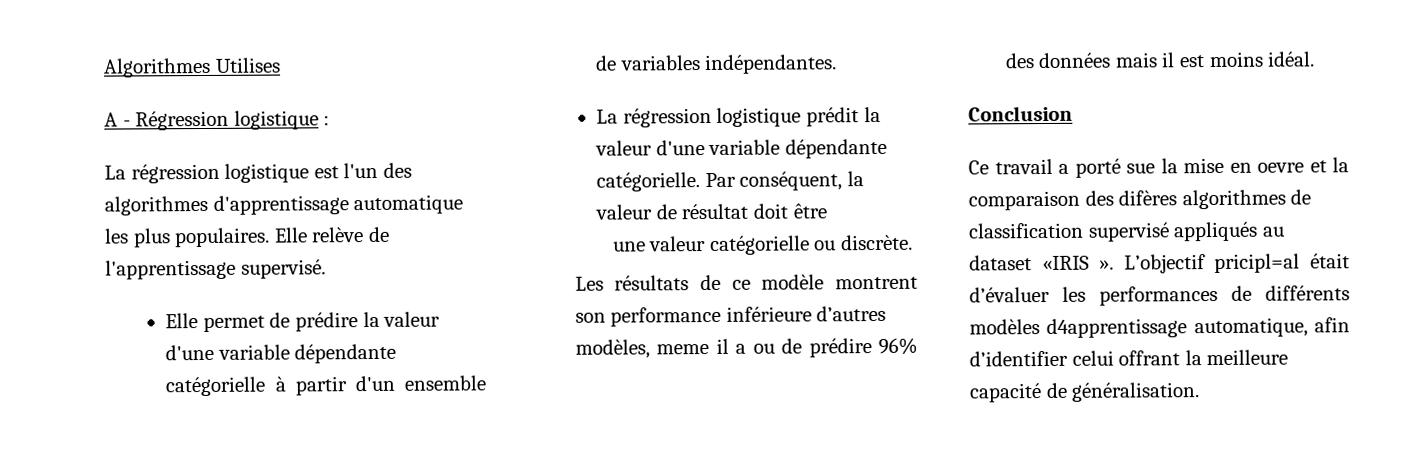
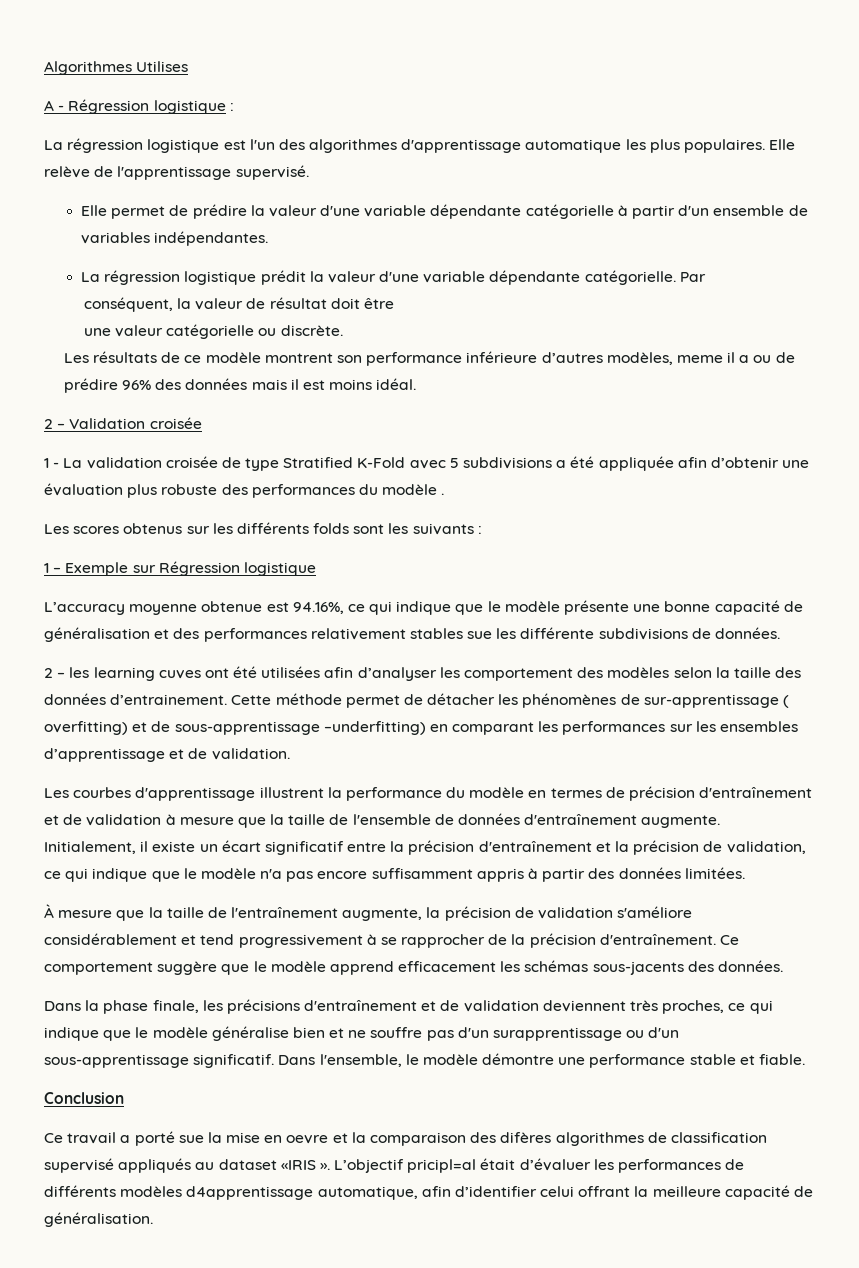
- Par conséquent, la valeur de résultat doit être
+ Par
+ conséquent, la valeur de résultat doit être
+ 2 – Validation croisée
+ 1 - La validation croisée de type Stratified K-Fold avec 5 subdivisions a été appliquée afin d’obtenir une évaluation plus robuste des performances du modèle .
+ Les scores obtenus sur les différents folds sont les suivants :
+ 1 – Exemple sur Régression logistique
+ L’accuracy moyenne obtenue est 94.16%, ce qui indique que le modèle présente une bonne capacité de généralisation et des performances relativement stables sue les différente subdivisions de données.
+ 2 – les learning cuves ont été utilisées afin d’analyser les comportement des modèles selon la taille des données d’entrainement. Cette méthode permet de détacher les phénomènes de sur-apprentissage ( overfitting) et de sous-apprentissage –underfitting) en comparant les performances sur les ensembles d’apprentissage et de validation.
+ Les courbes d'apprentissage illustrent la performance du modèle en termes de précision d'entraînement et de validation à mesure que la taille de l'ensemble de données d'entraînement augmente. Initialement, il existe un écart significatif entre la précision d'entraînement et la précision de validation, ce qui indique que le modèle n'a pas encore suffisamment appris à partir des données limitées.
+ À mesure que la taille de l'entraînement augmente, la précision de validation s'améliore considérablement et tend progressivement à se rapprocher de la précision d'entraînement. Ce comportement suggère que le modèle apprend efficacement les schémas sous-jacents des données.
+ Dans la phase finale, les précisions d'entraînement et de validation deviennent très proches, ce qui indique que le modèle généralise bien et ne souffre pas d'un surapprentissage ou d'un sous-apprentissage significatif. Dans l'ensemble, le modèle démontre une performance stable et fiable.

